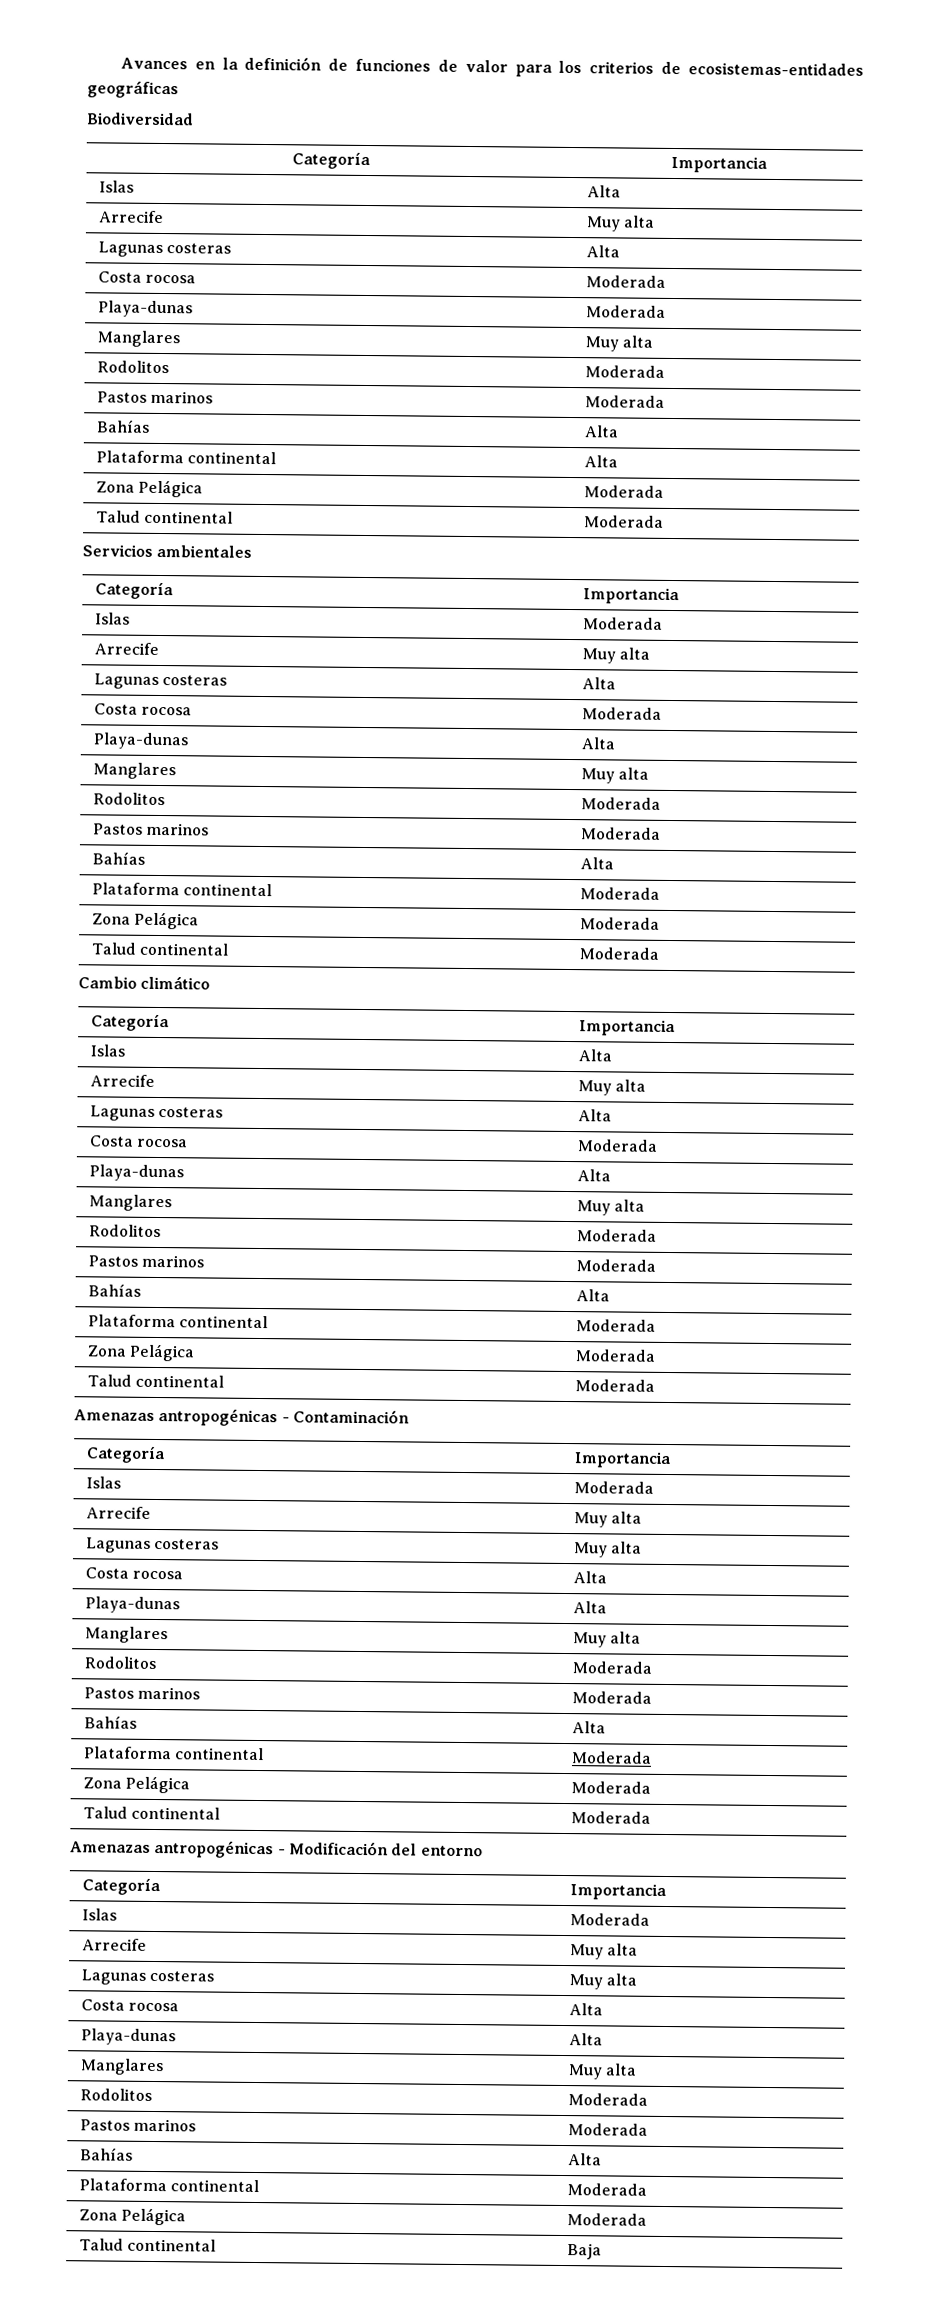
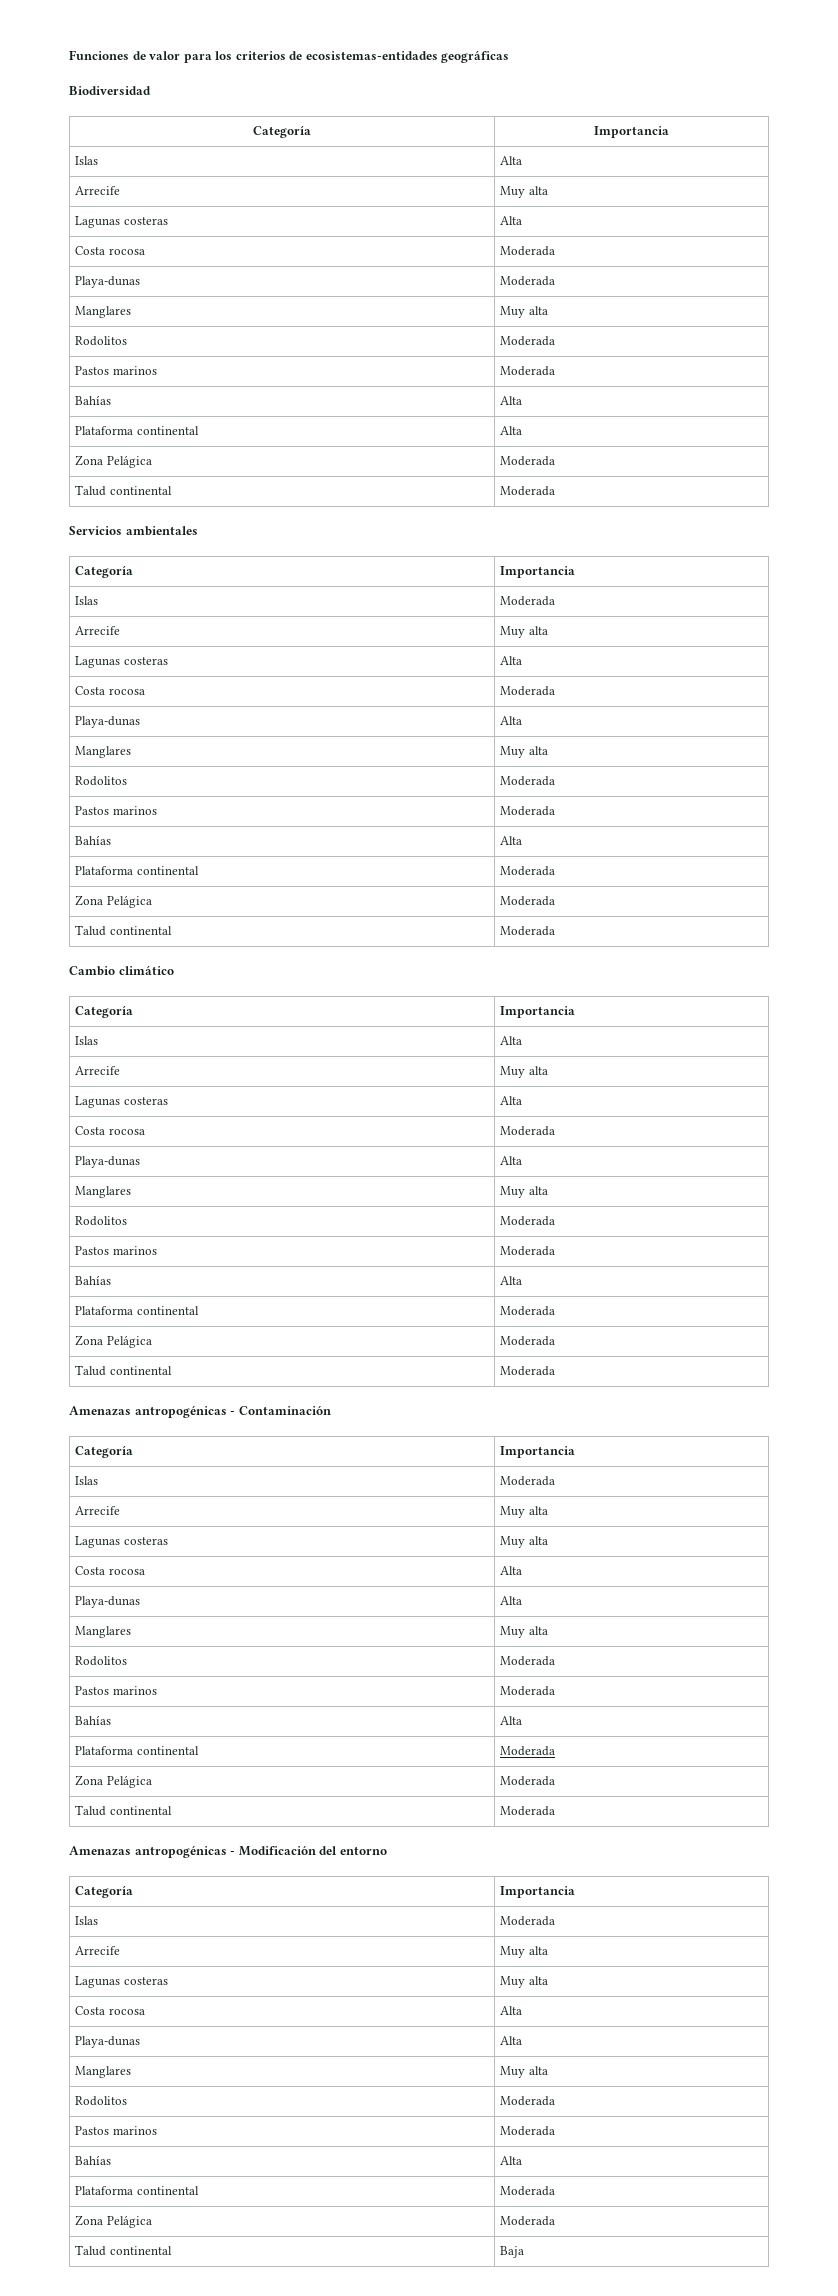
- Avances en la definición de funciones de valor para los criterios de ecosistemas-entidades geográficas
+ Funciones de valor para los criterios de ecosistemas-entidades geográficas

